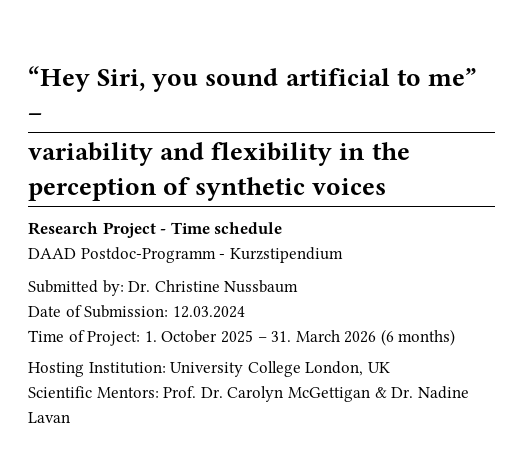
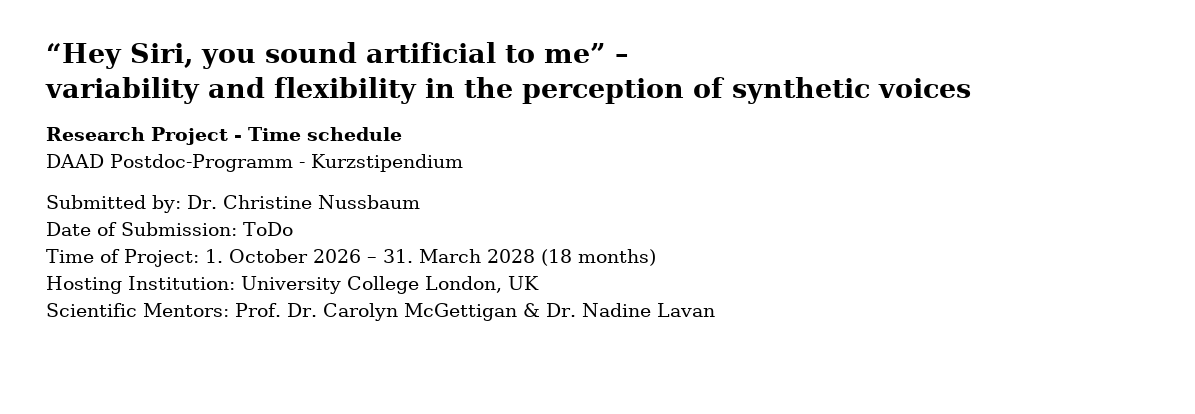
- Date of Submission: 12.03.2024
+ Date of Submission: ToDo
- Time of Project: 1. October 2025 – 31. March 2026 (6 months)
+ Time of Project: 1. October 2026 – 31. March 2028 (18 months)

